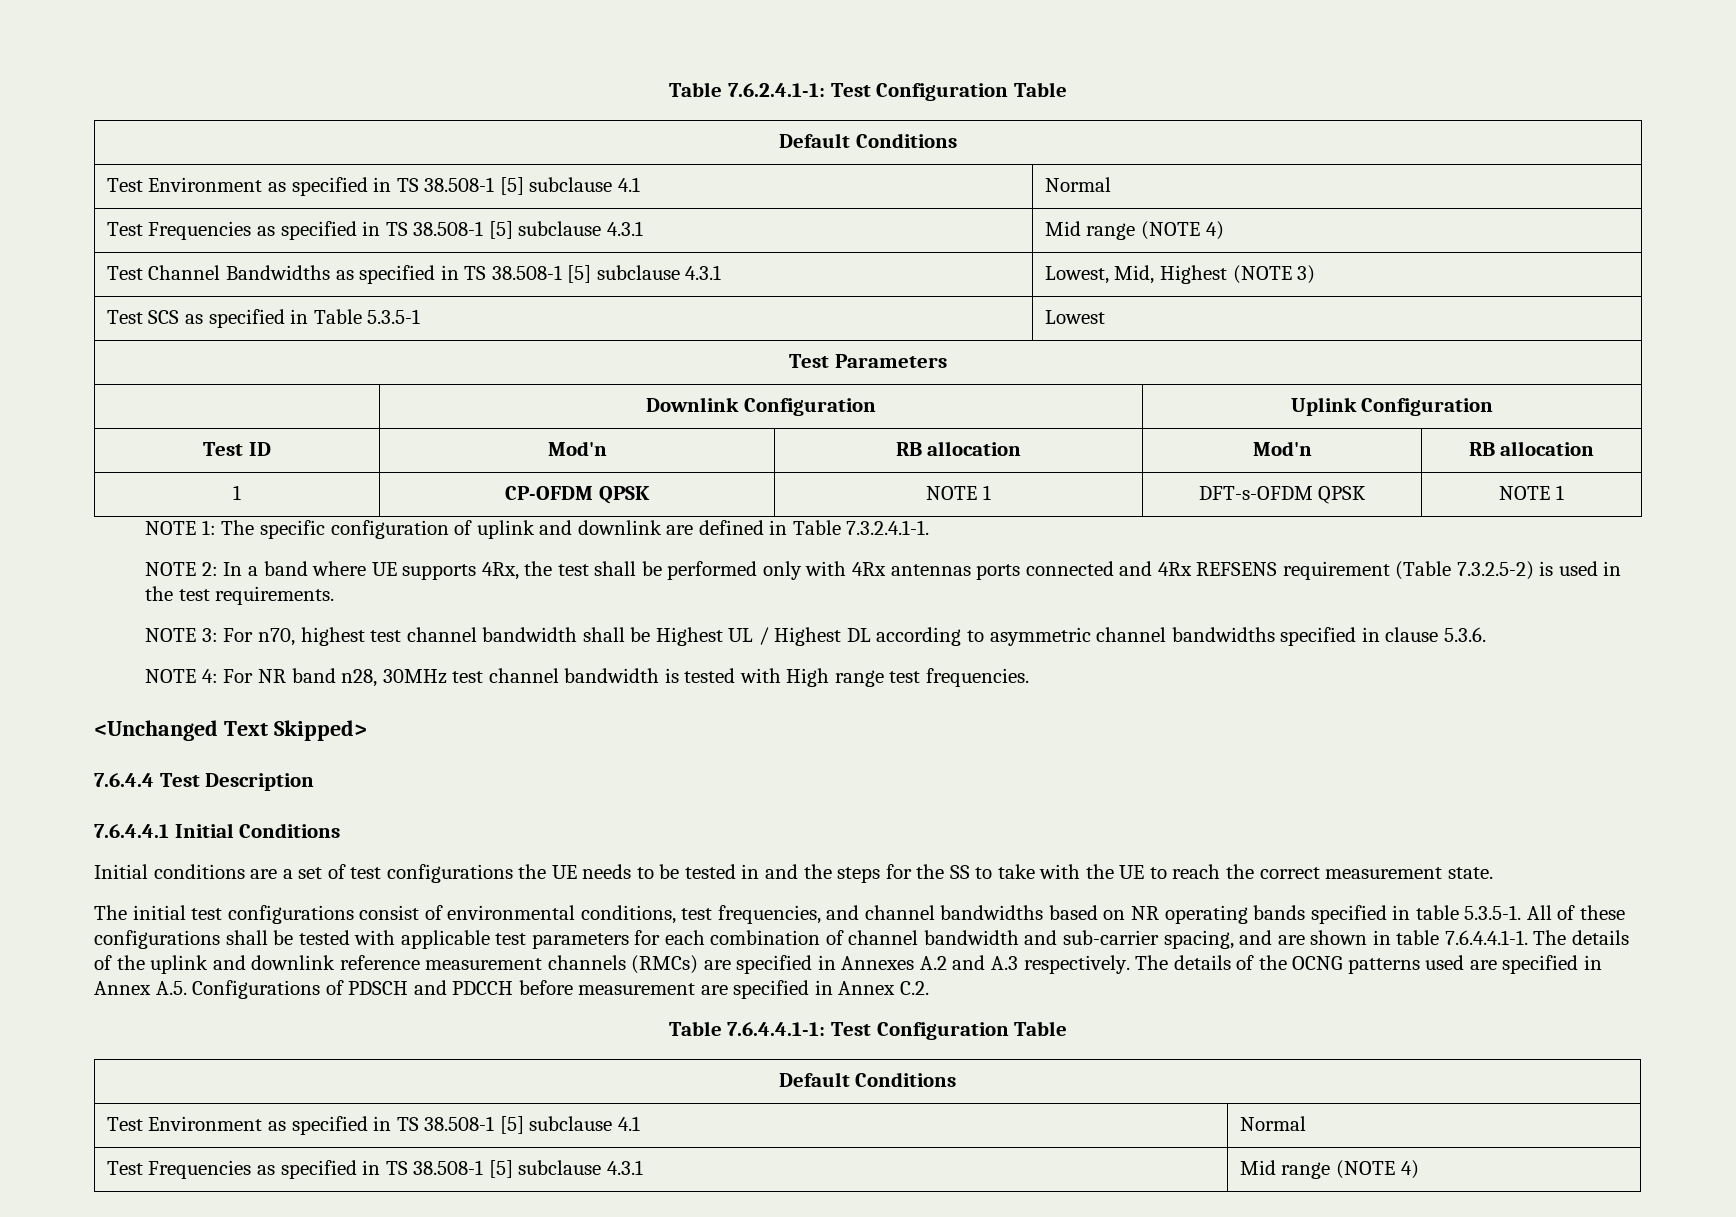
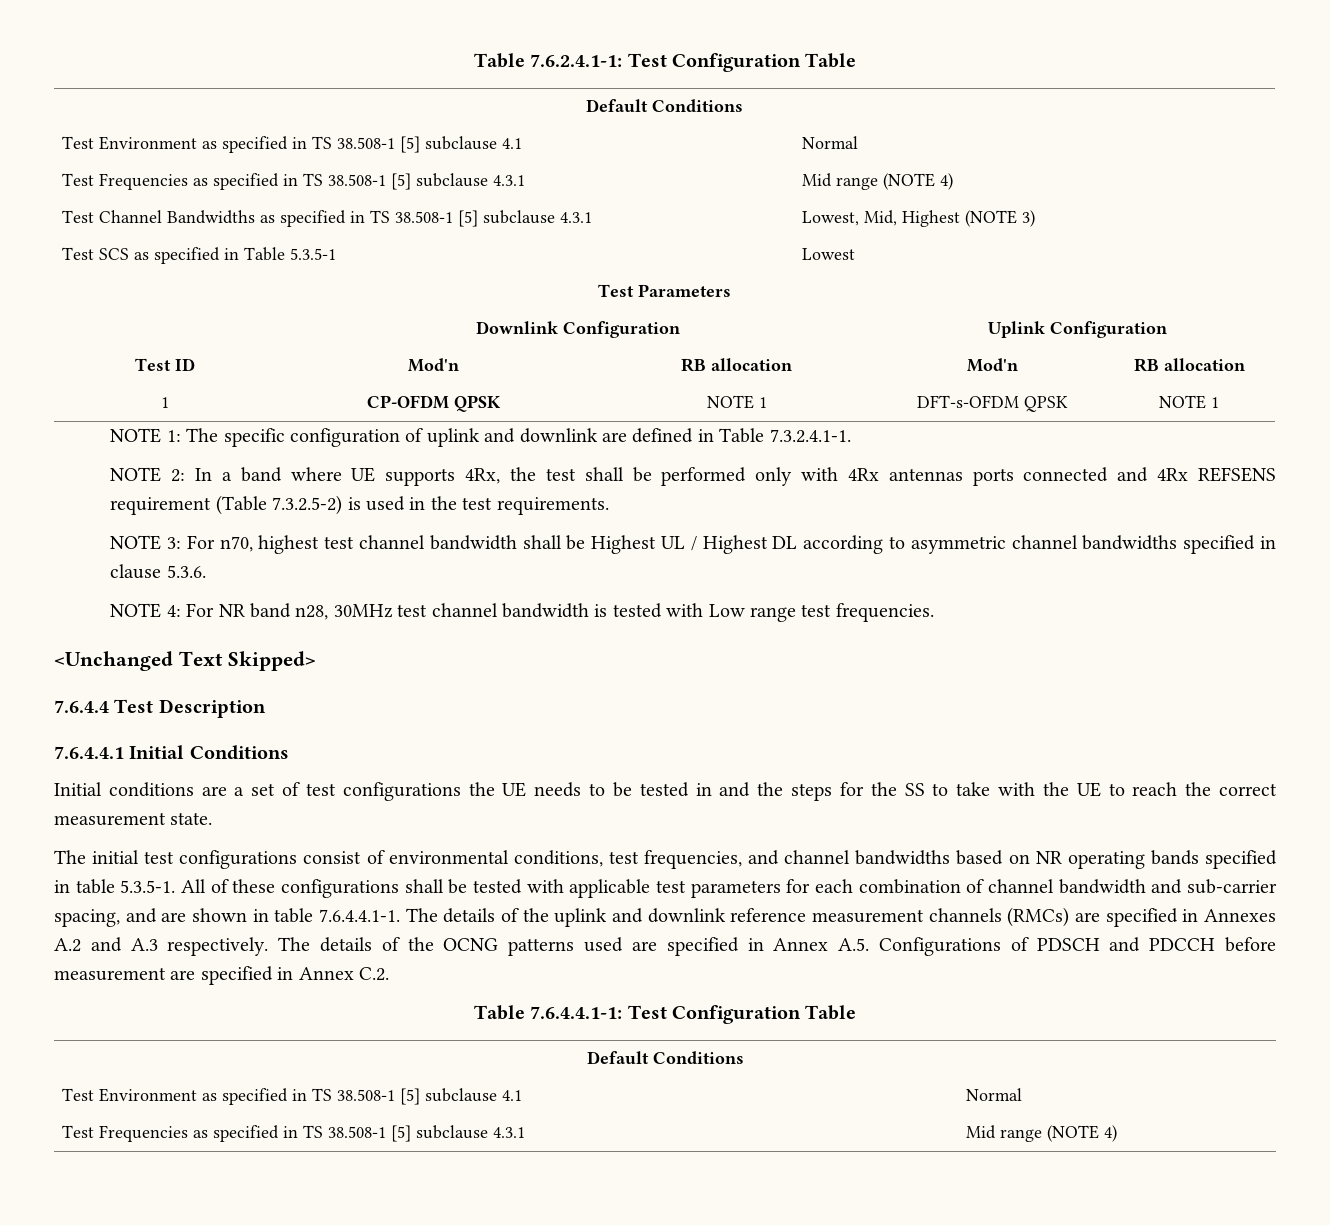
- NOTE 4: For NR band n28, 30MHz test channel bandwidth is tested with High range test frequencies.
+ NOTE 4: For NR band n28, 30MHz test channel bandwidth is tested with Low range test frequencies.

